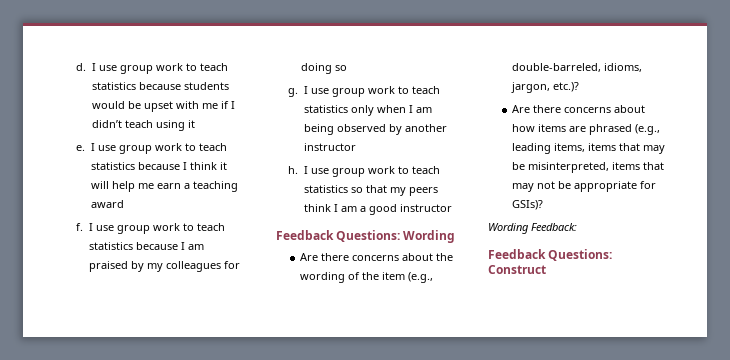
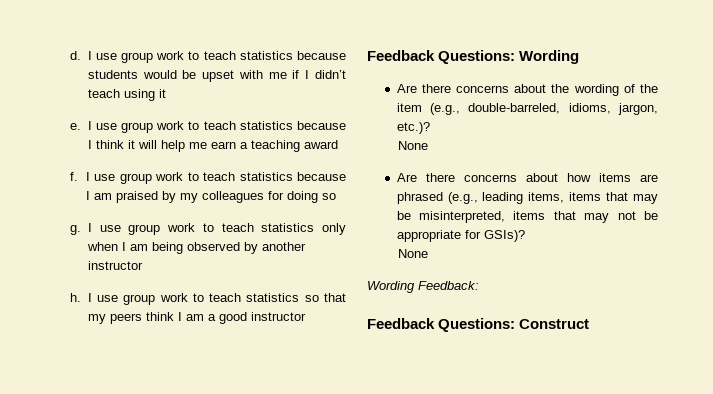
  Are there concerns about the wording of the item (e.g., double-barreled, idioms, jargon, etc.)?
+ None
  Are there concerns about how items are phrased (e.g., leading items, items that may be misinterpreted, items that may not be appropriate for GSIs)?
+ None

